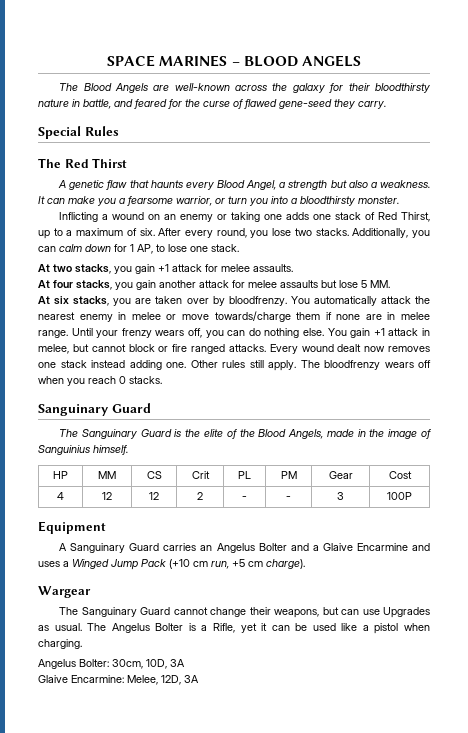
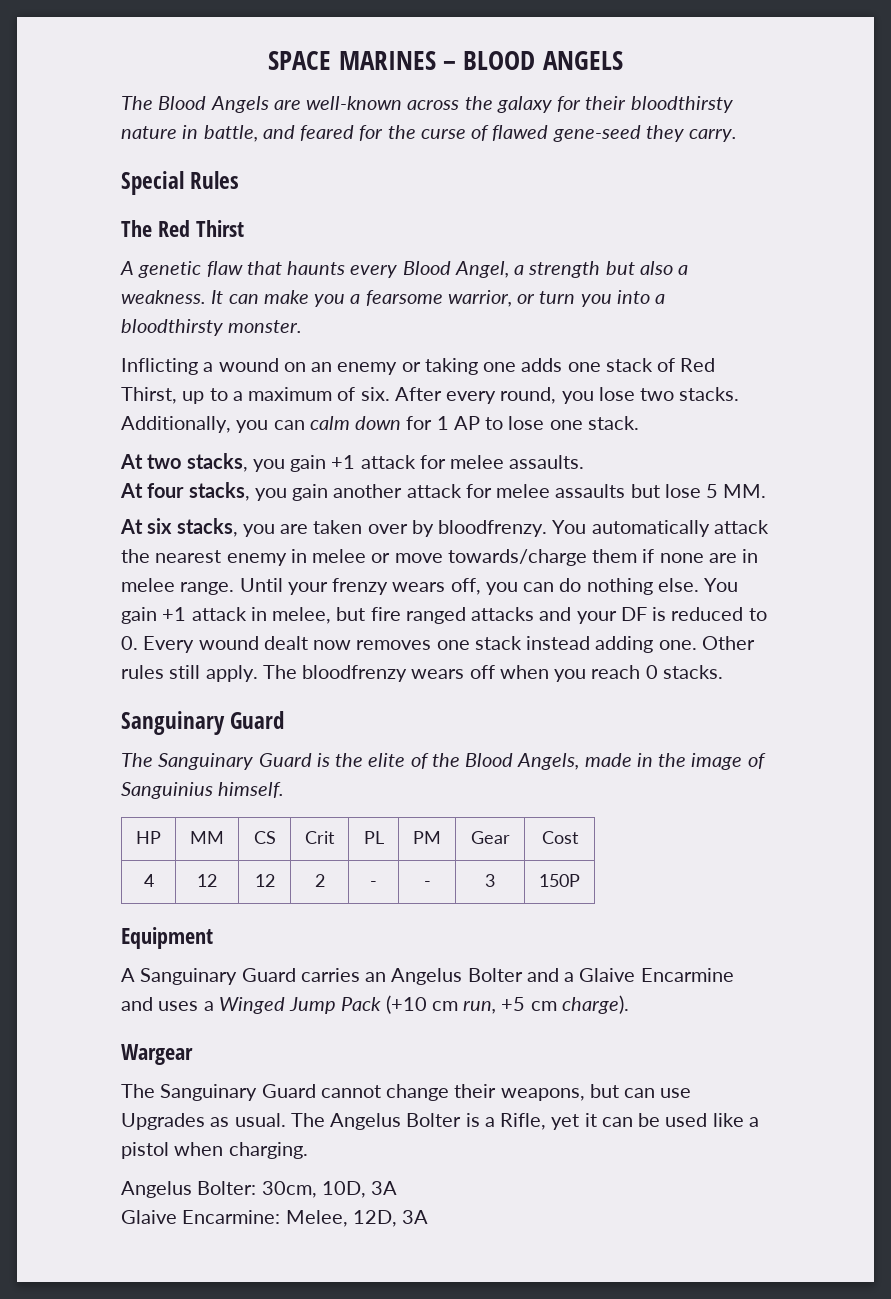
- Additionally, you can calm down for 1 AP, to lose one stack.
+ Additionally, you can calm down for 1 AP to lose one stack.
- You gain +1 attack in melee, but cannot block or fire ranged attacks. Every wound dealt now removes one stack instead adding one.
+ You gain +1 attack in melee, but fire ranged attacks and your DF is reduced to 0. Every wound dealt now removes one stack instead adding one.
- 4 | 12 | 12 | 2 | - | - | 3 | 100P
+ 4 | 12 | 12 | 2 | - | - | 3 | 150P

